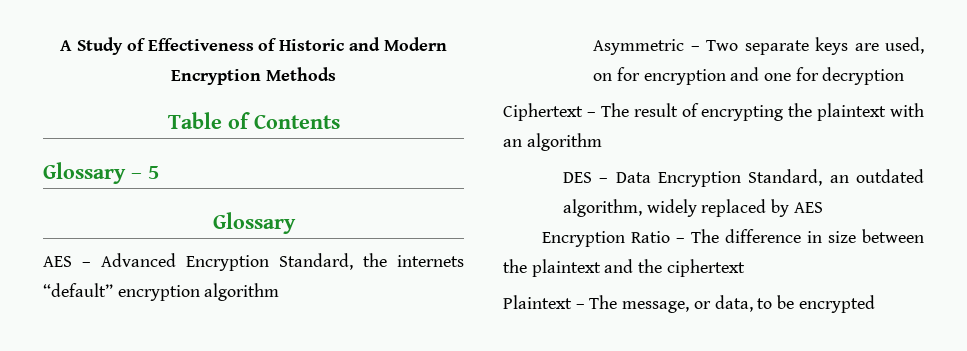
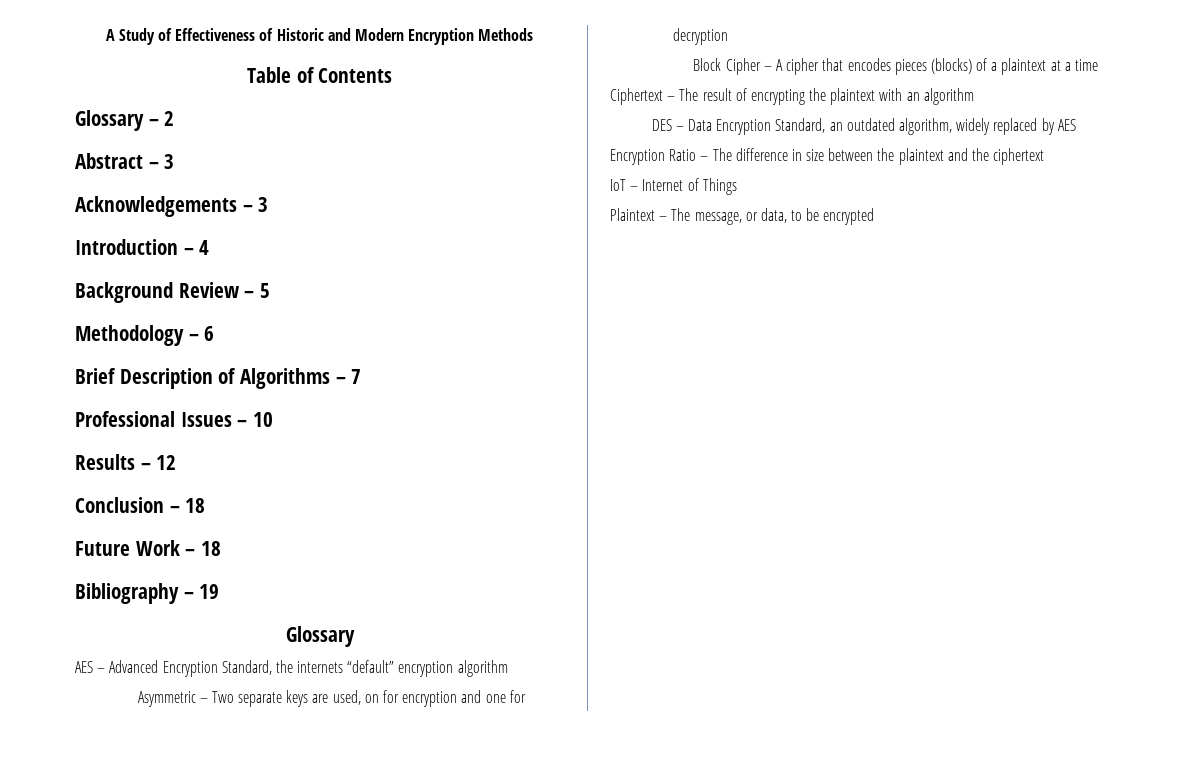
- Glossary – 5
+ Glossary – 2
+ Abstract – 3
+ Acknowledgements – 3
+ Introduction – 4
+ Background Review – 5
+ Methodology – 6
+ Brief Description of Algorithms – 7
+ Professional Issues – 10
+ Results – 12
+ Conclusion – 18
+ Future Work – 18
+ Bibliography – 19
+ Block Cipher – A cipher that encodes pieces (blocks) of a plaintext at a time
+ IoT – Internet of Things

